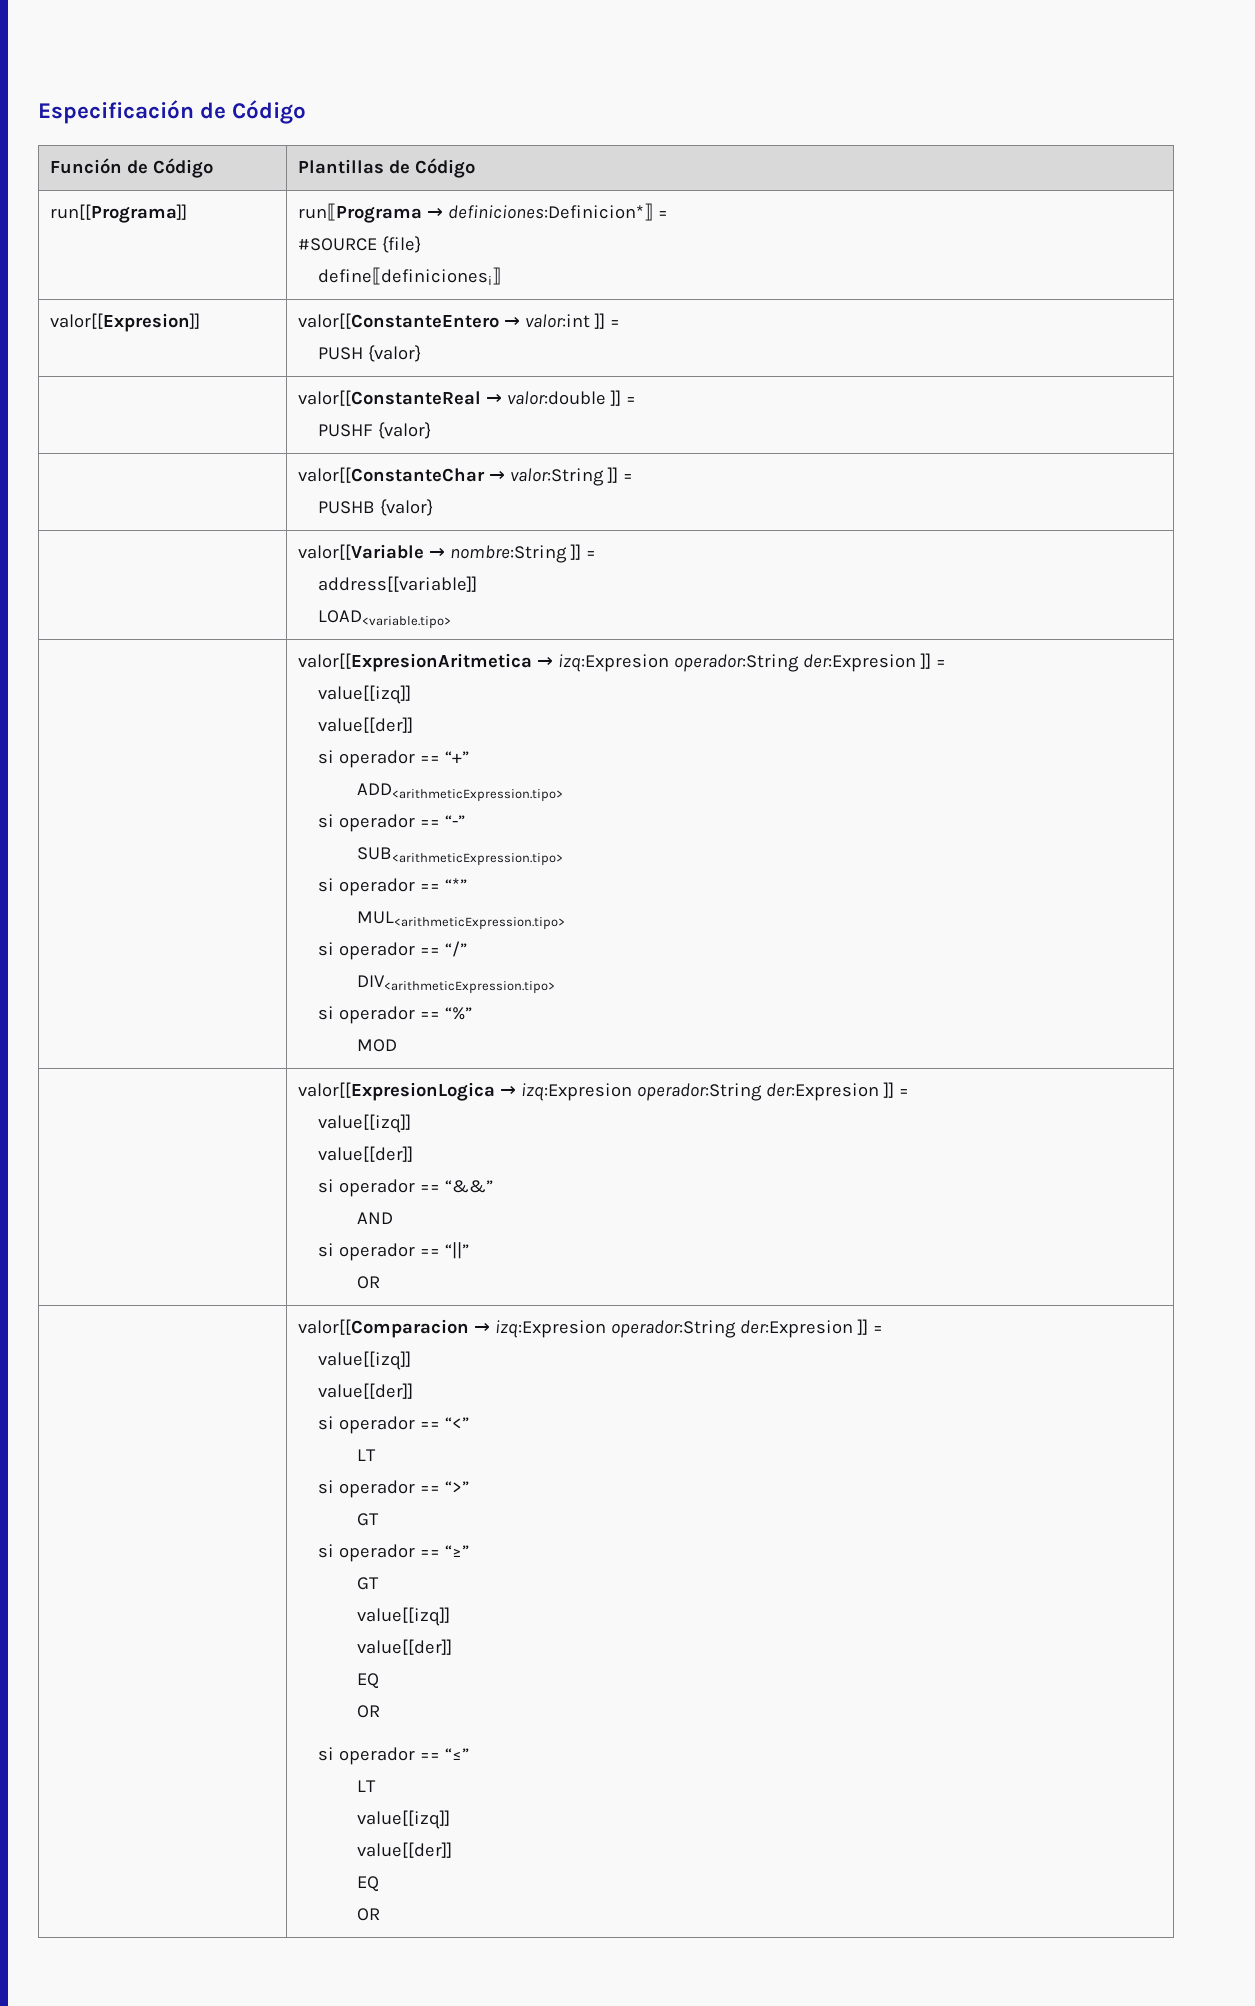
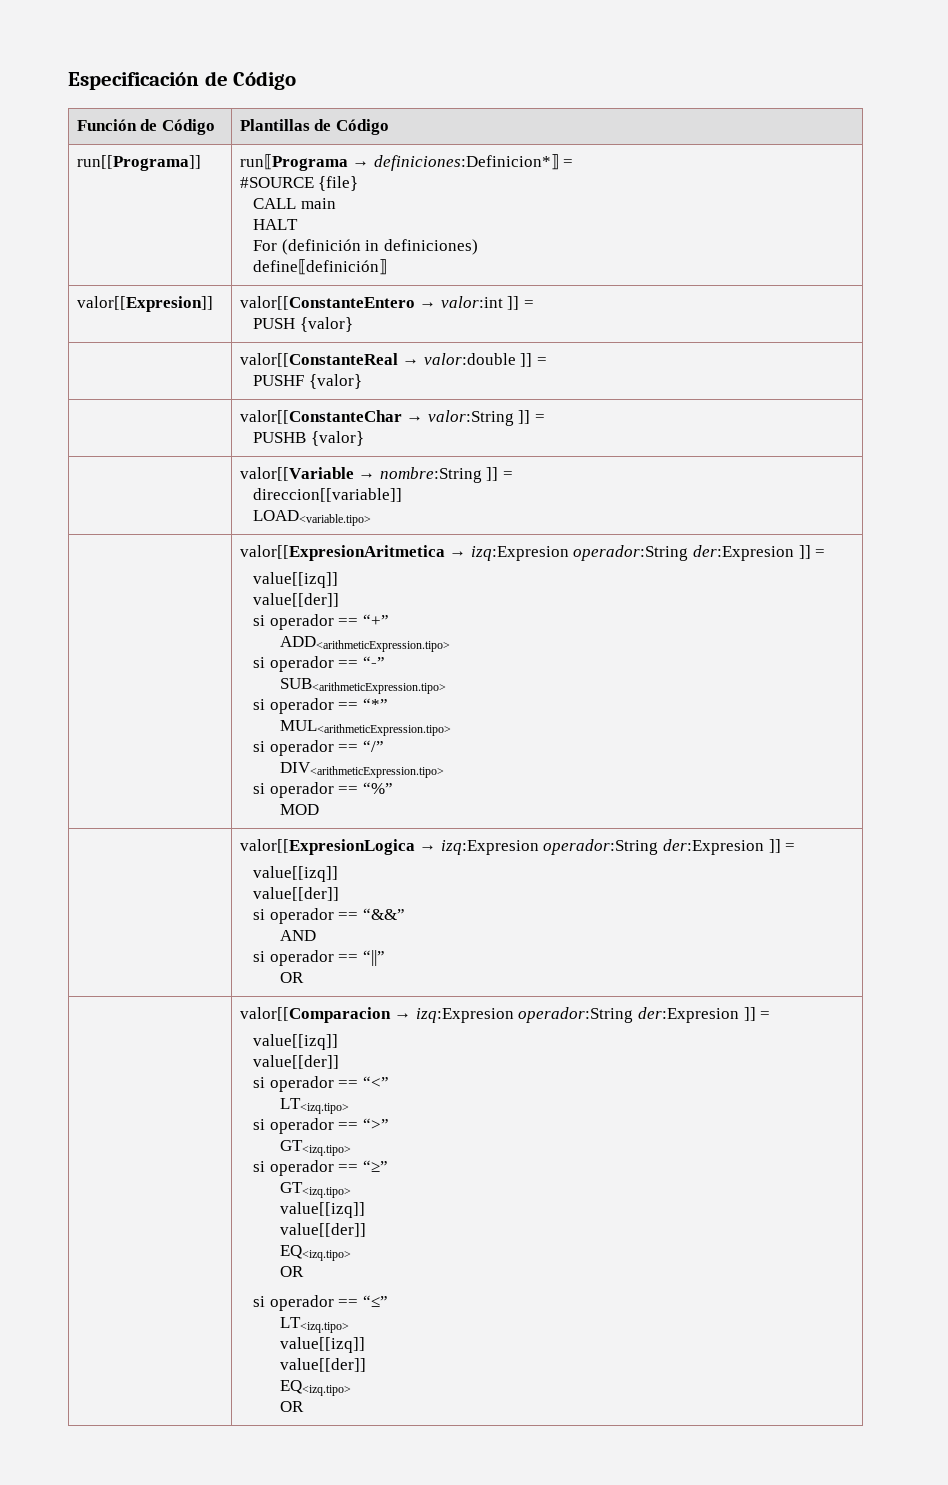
  run[[Programa]] | run⟦Programa → definiciones:Definicion*⟧ =
  #SOURCE {file}
- define⟦definicionesi⟧
+ CALL main
+ HALT
+ For (definición in definiciones)
+ define⟦definición⟧
  | valor[[Variable → nombre:String ]] =
- address[[variable]]
+ direccion[[variable]]
  | valor[[Comparacion → izq:Expresion operador:String der:Expresion ]] =
  value[[izq]]
  value[[der]]
  si operador == “<”
- LT
+ LT<izq.tipo>
  si operador == “>”
- GT
+ GT<izq.tipo>
  si operador == “≥”
- GT
+ GT<izq.tipo>
  value[[izq]]
  value[[der]]
- EQ
+ EQ<izq.tipo>
  OR
  si operador == “≤”
- LT
+ LT<izq.tipo>
  value[[izq]]
  value[[der]]
- EQ
+ EQ<izq.tipo>

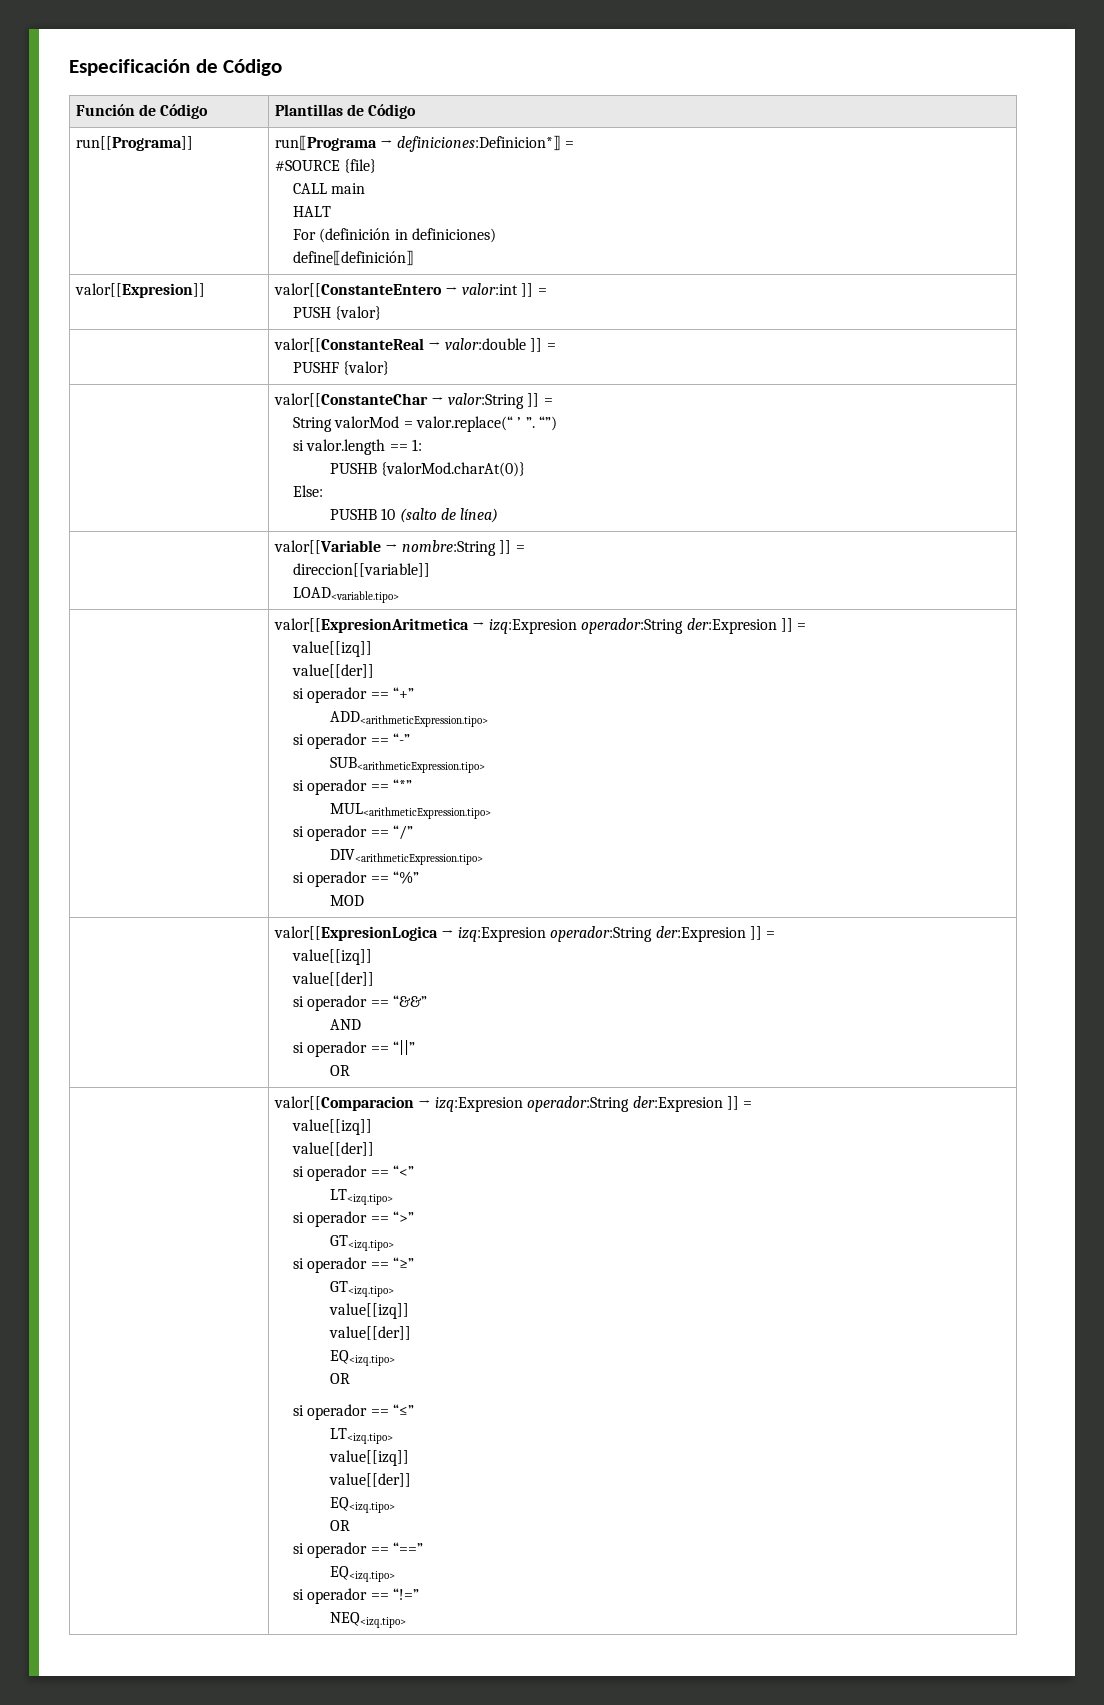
  | valor[[ConstanteChar → valor:String ]] =
- PUSHB {valor}
+ String valorMod = valor.replace(“ ’ ”. “”)
+ si valor.length == 1:
+ PUSHB {valorMod.charAt(0)}
+ Else:
+ PUSHB 10 (salto de línea)
+ si operador == “==”
+ EQ<izq.tipo>
+ si operador == “!=”
+ NEQ<izq.tipo>

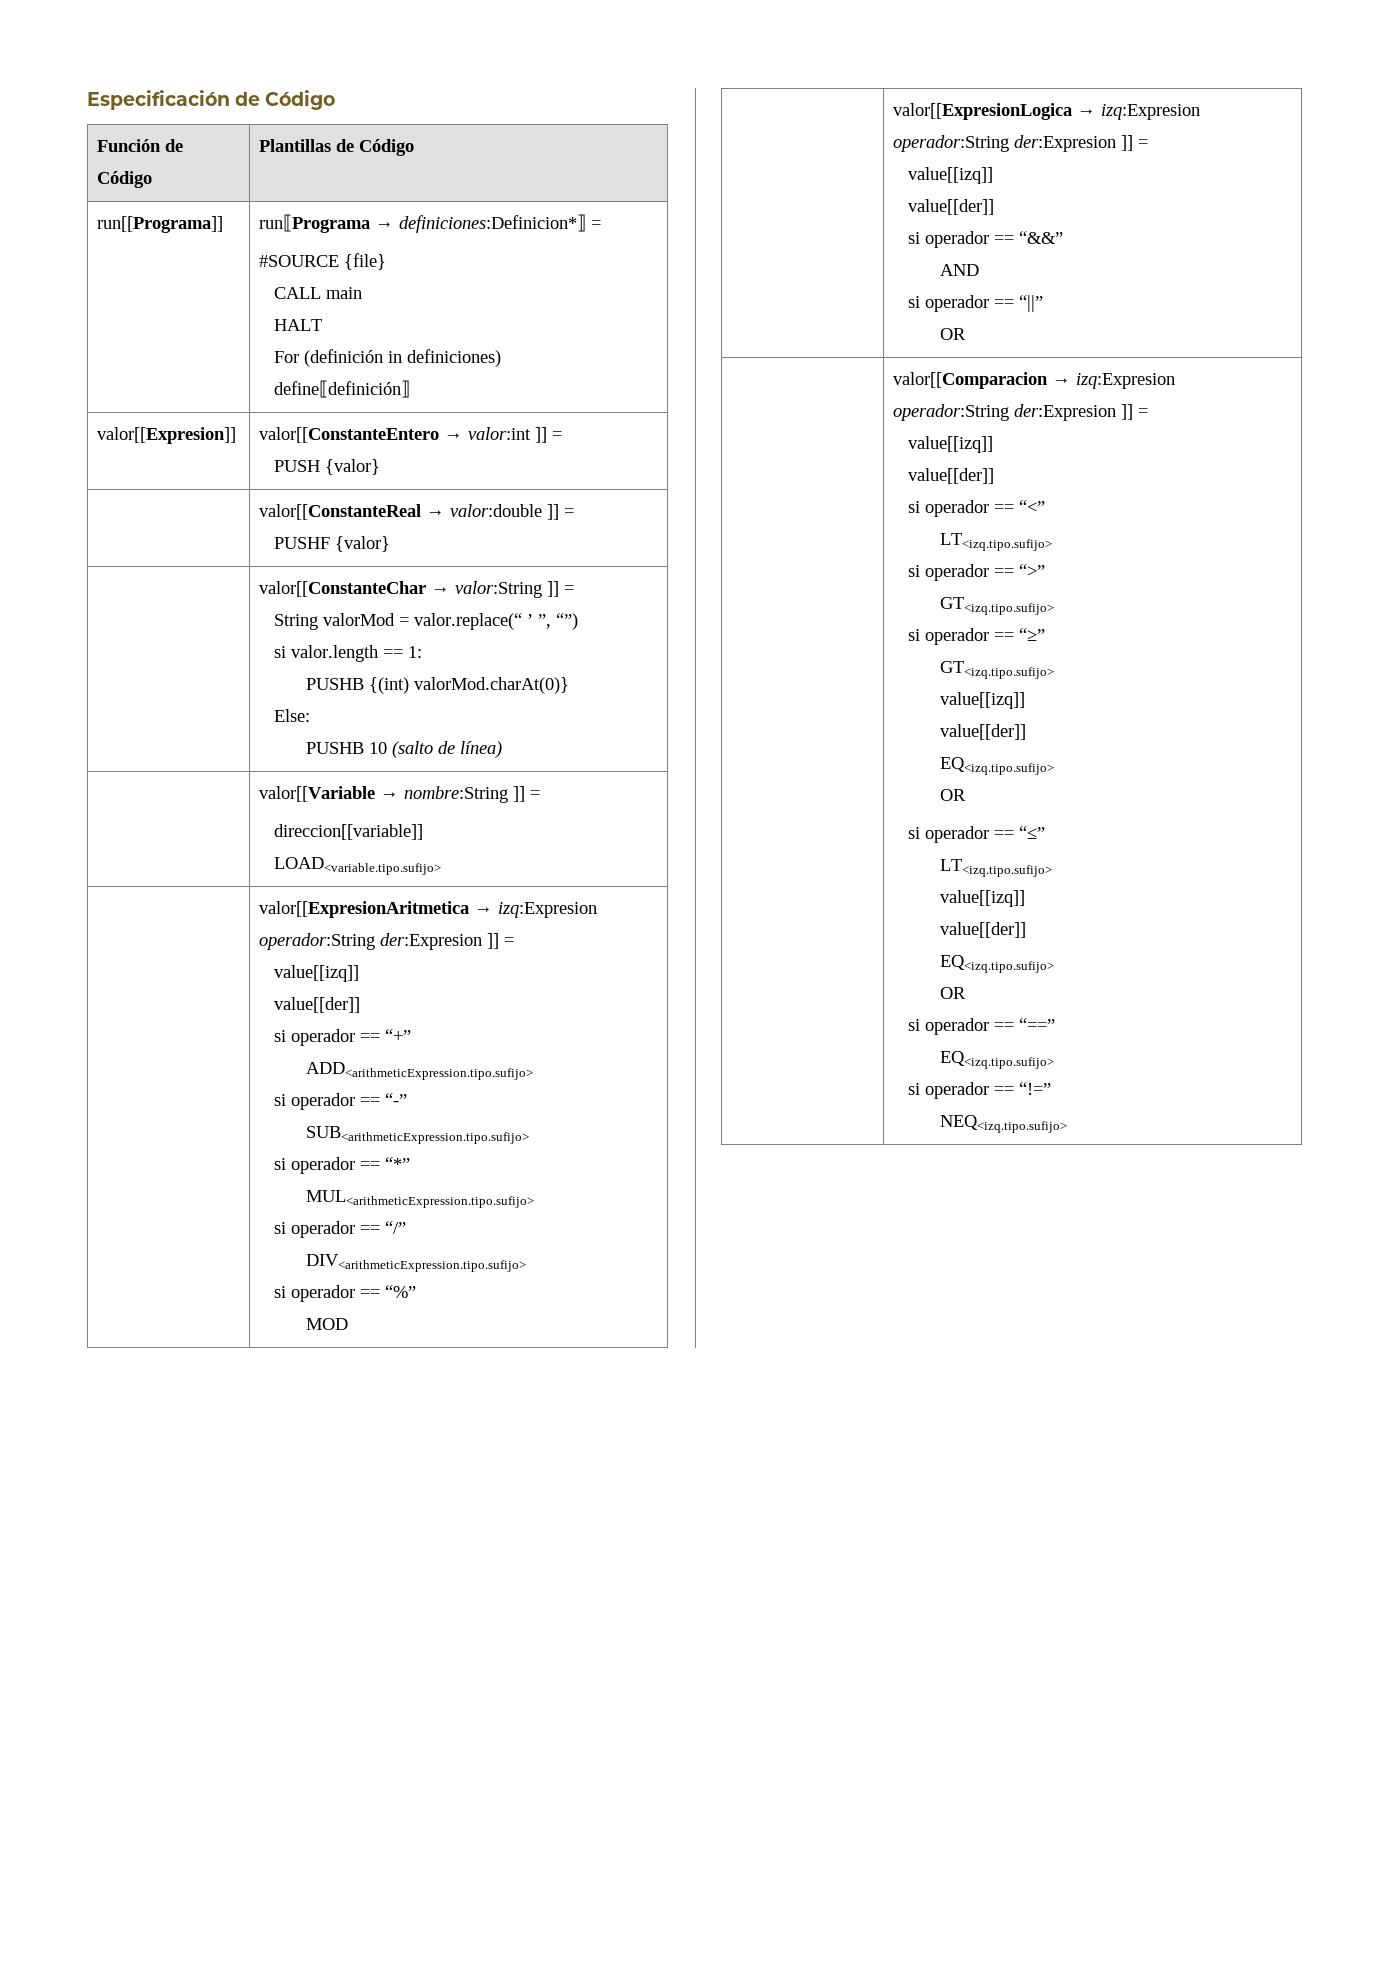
  | valor[[ConstanteChar → valor:String ]] =
- String valorMod = valor.replace(“ ’ ”. “”)
+ String valorMod = valor.replace(“ ’ ”, “”)
  si valor.length == 1:
- PUSHB {valorMod.charAt(0)}
+ PUSHB {(int) valorMod.charAt(0)}
  | valor[[Variable → nombre:String ]] =
  direccion[[variable]]
- LOAD<variable.tipo>
+ LOAD<variable.tipo.sufijo>
  | valor[[ExpresionAritmetica → izq:Expresion operador:String der:Expresion ]] =
  value[[izq]]
  value[[der]]
  si operador == “+”
- ADD<arithmeticExpression.tipo>
+ ADD<arithmeticExpression.tipo.sufijo>
  si operador == “-”
- SUB<arithmeticExpression.tipo>
+ SUB<arithmeticExpression.tipo.sufijo>
  si operador == “*”
- MUL<arithmeticExpression.tipo>
+ MUL<arithmeticExpression.tipo.sufijo>
  si operador == “/”
- DIV<arithmeticExpression.tipo>
+ DIV<arithmeticExpression.tipo.sufijo>
  si operador == “<”
- LT<izq.tipo>
+ LT<izq.tipo.sufijo>
  si operador == “>”
- GT<izq.tipo>
+ GT<izq.tipo.sufijo>
  si operador == “≥”
- GT<izq.tipo>
+ GT<izq.tipo.sufijo>
  value[[izq]]
  value[[der]]
- EQ<izq.tipo>
+ EQ<izq.tipo.sufijo>
  si operador == “≤”
- LT<izq.tipo>
+ LT<izq.tipo.sufijo>
  value[[izq]]
  value[[der]]
- EQ<izq.tipo>
+ EQ<izq.tipo.sufijo>
  si operador == “==”
- EQ<izq.tipo>
+ EQ<izq.tipo.sufijo>
- NEQ<izq.tipo>
+ NEQ<izq.tipo.sufijo>

